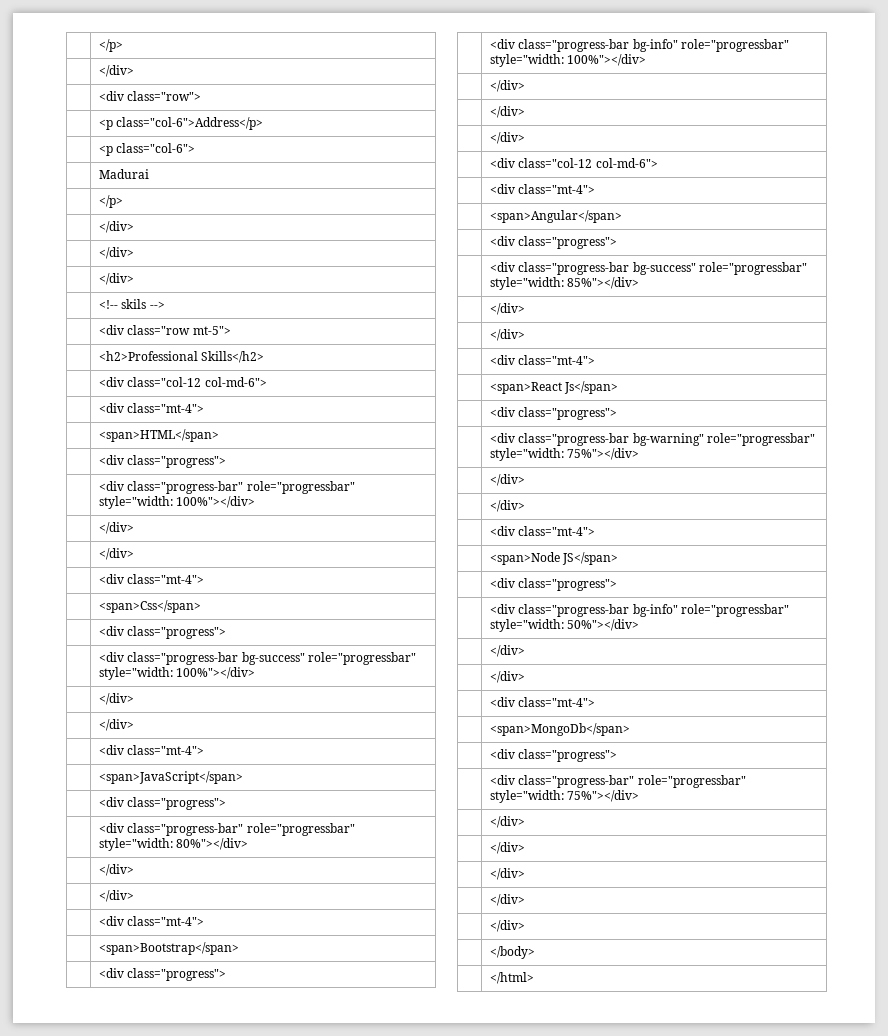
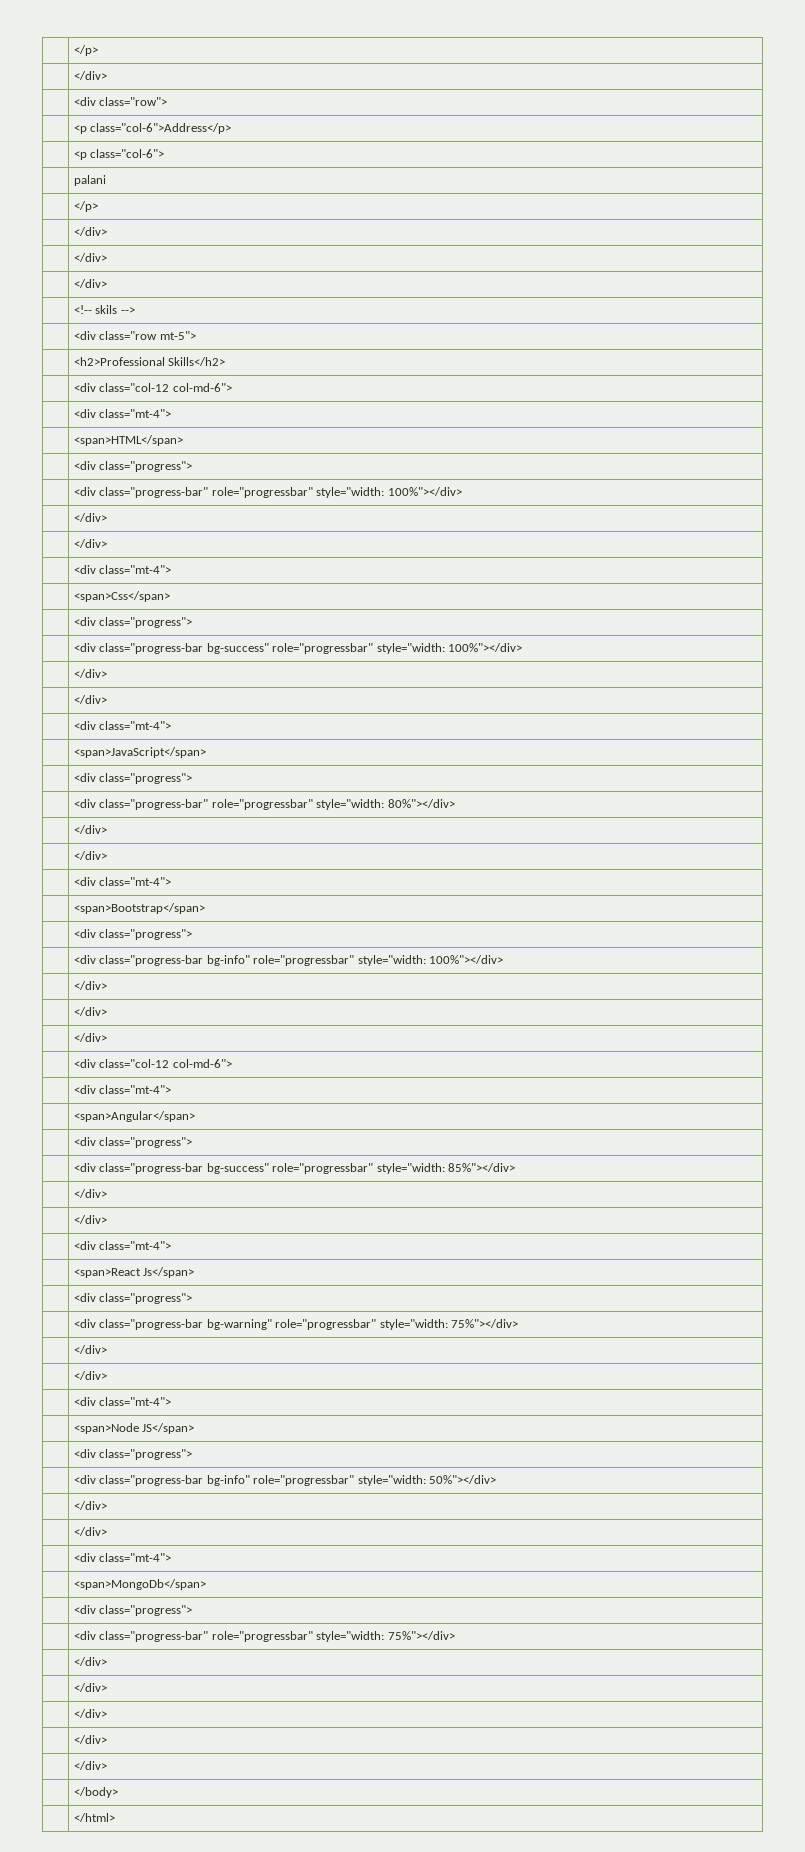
- | Madurai
+ | palani

